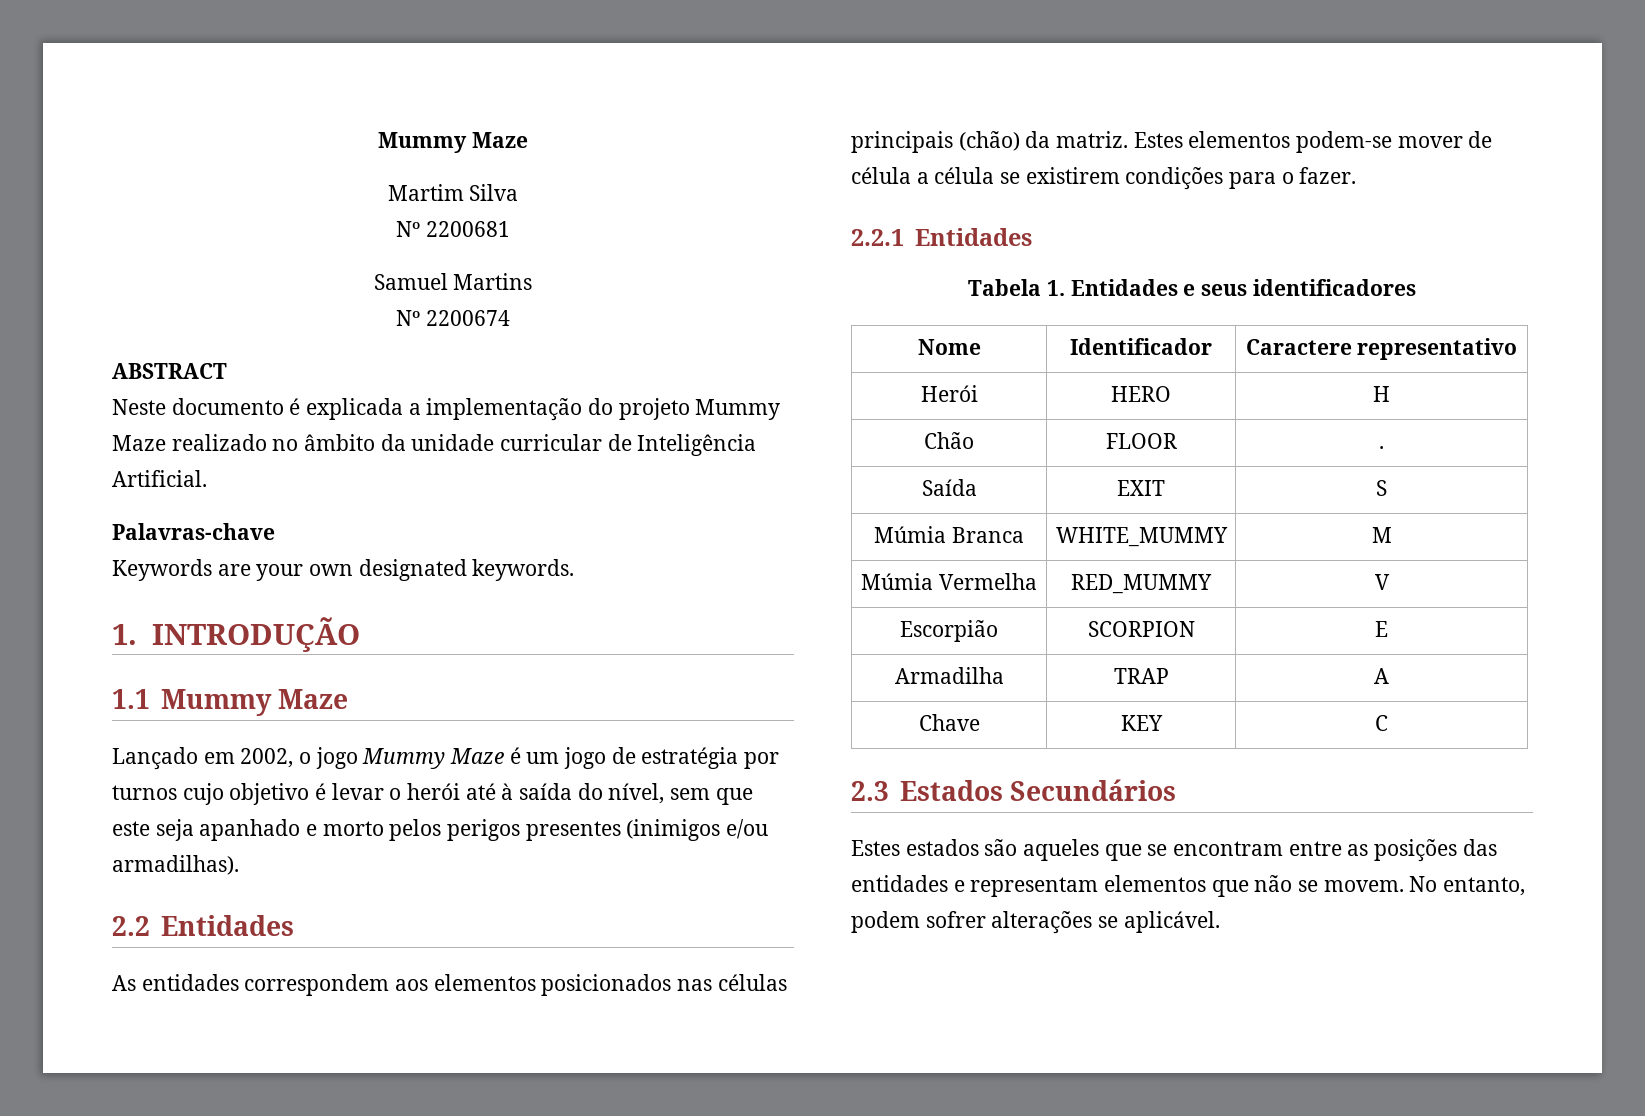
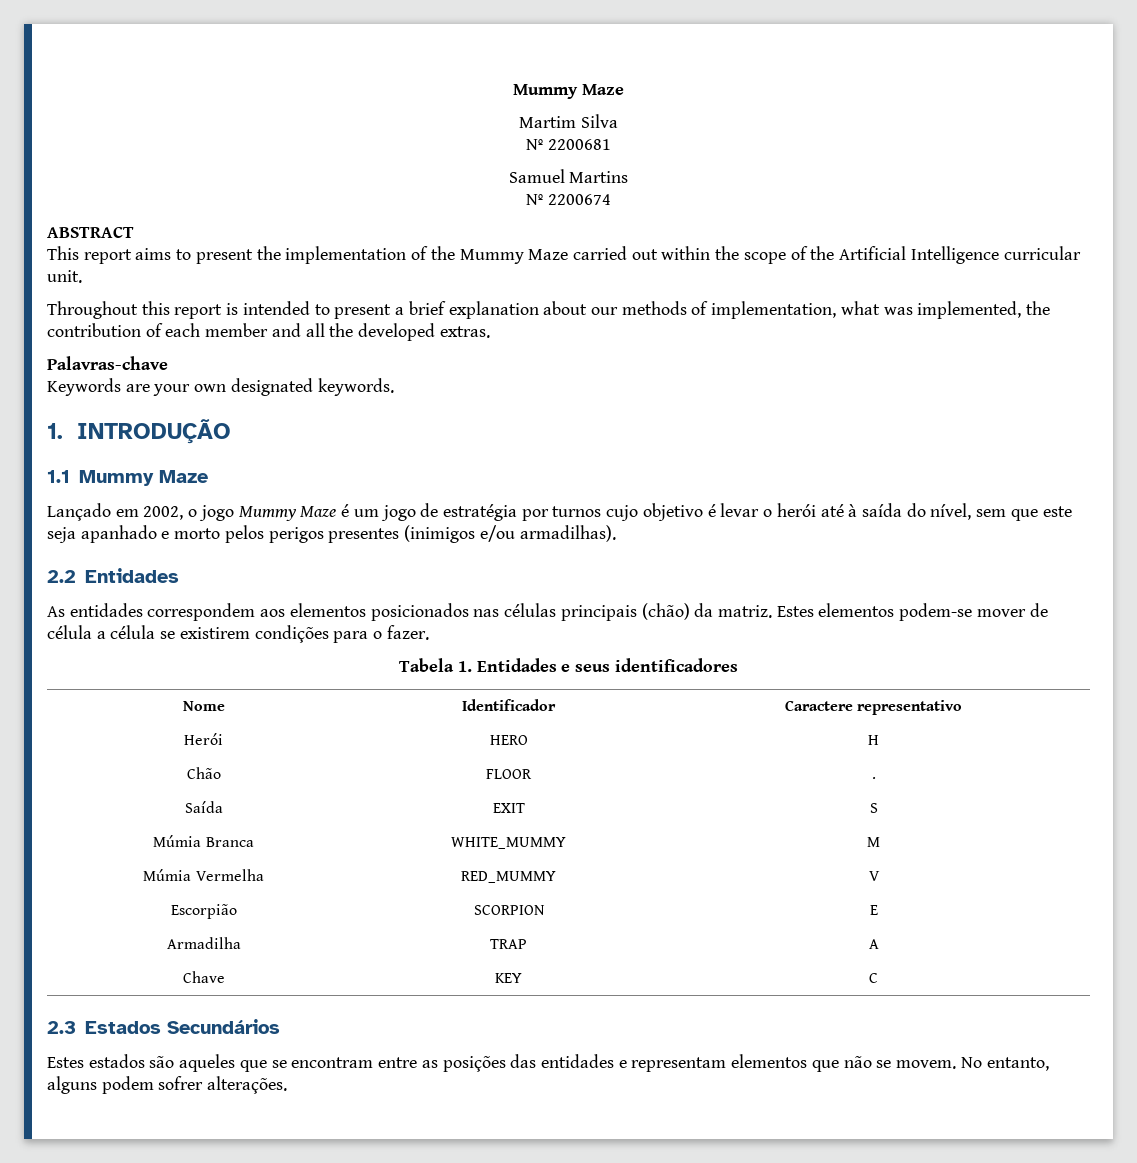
- Neste documento é explicada a implementação do projeto Mummy Maze realizado no âmbito da unidade curricular de Inteligência Artificial.
+ This report aims to present the implementation of the Mummy Maze carried out within the scope of the Artificial Intelligence curricular unit.
+ Throughout this report is intended to present a brief explanation about our methods of implementation, what was implemented, the contribution of each member and all the developed extras.
- 2.2.1 Entidades
- No entanto, podem sofrer alterações se aplicável.
+ No entanto, alguns podem sofrer alterações.

